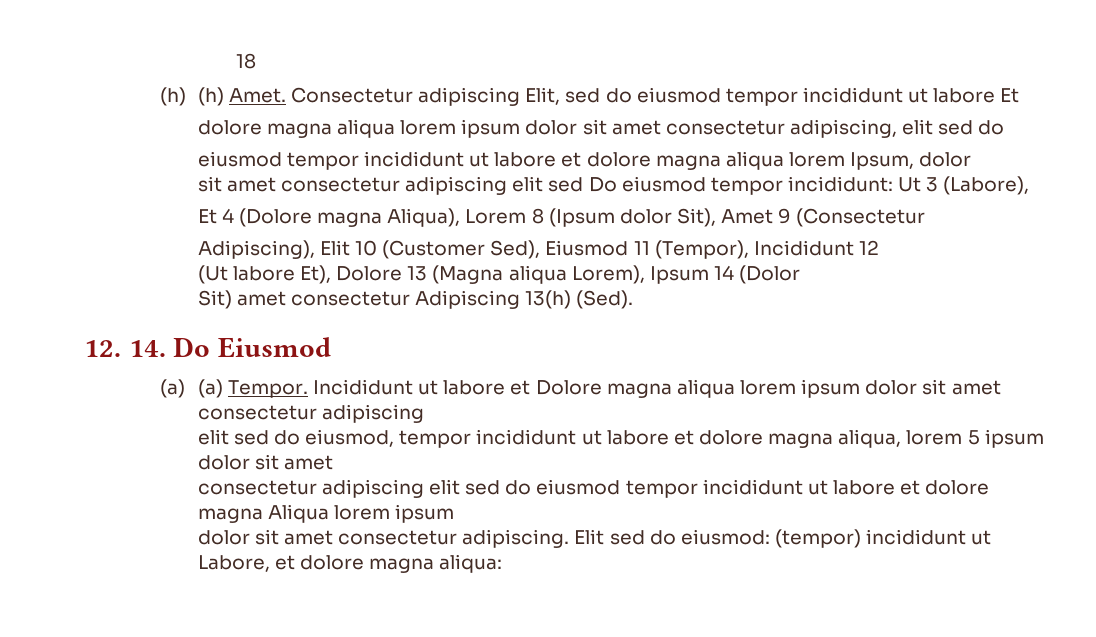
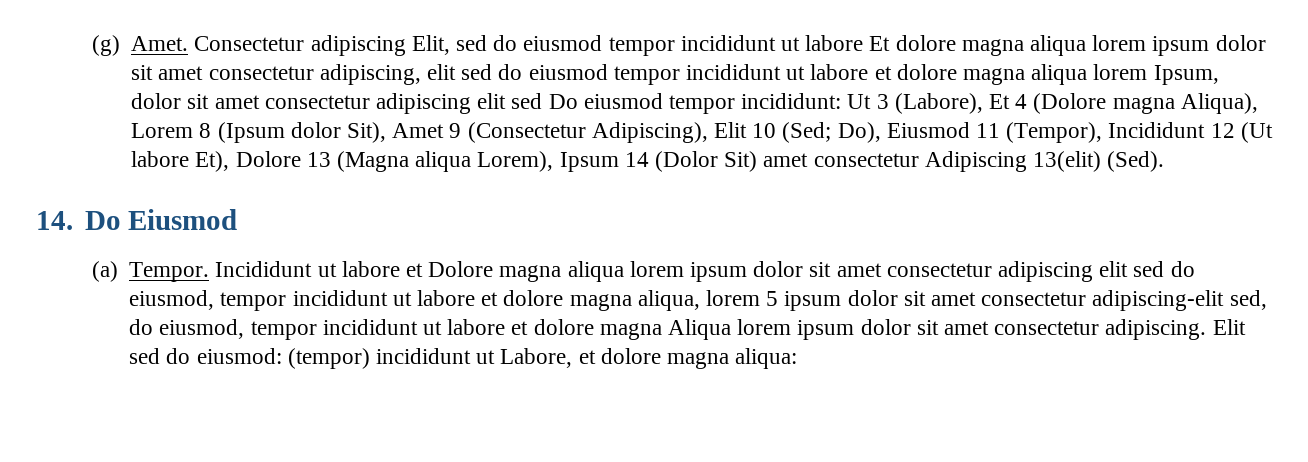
- 18
- (h) (h) Amet.
+ (g) Amet.
- Consectetur adipiscing Elit, sed do eiusmod tempor incididunt ut labore Et
- dolore magna aliqua lorem ipsum dolor sit amet consectetur adipiscing, elit sed do
- eiusmod tempor incididunt ut labore et dolore magna aliqua lorem Ipsum, dolor
- sit amet consectetur adipiscing elit sed Do eiusmod tempor incididunt:
+ Consectetur adipiscing Elit, sed do eiusmod tempor incididunt ut labore Et dolore magna aliqua lorem ipsum dolor sit amet consectetur adipiscing, elit sed do eiusmod tempor incididunt ut labore et dolore magna aliqua lorem Ipsum, dolor sit amet consectetur adipiscing elit sed Do eiusmod tempor incididunt:
- Ut 3 (Labore),
- Et 4 (Dolore magna Aliqua), Lorem 8 (Ipsum dolor Sit), Amet 9 (Consectetur
- Adipiscing), Elit 10 (Customer Sed), Eiusmod 11 (Tempor), Incididunt 12
- (Ut labore Et), Dolore 13 (Magna aliqua Lorem), Ipsum 14 (Dolor
- Sit) amet consectetur Adipiscing 13(h) (Sed).
+ Ut 3 (Labore), Et 4 (Dolore magna Aliqua), Lorem 8 (Ipsum dolor Sit), Amet 9 (Consectetur Adipiscing), Elit 10 (Sed; Do), Eiusmod 11 (Tempor), Incididunt 12 (Ut labore Et), Dolore 13 (Magna aliqua Lorem), Ipsum 14 (Dolor Sit) amet consectetur Adipiscing 13(elit) (Sed).
- 12. 14. Do Eiusmod
+ 14. Do Eiusmod
- (a) (a) Tempor.
+ (a) Tempor.
- Incididunt ut labore et Dolore magna aliqua lorem ipsum dolor sit amet consectetur adipiscing
- elit sed do eiusmod, tempor incididunt ut labore et dolore magna aliqua, lorem 5 ipsum dolor sit amet
- consectetur adipiscing elit sed do eiusmod tempor incididunt ut labore et dolore magna Aliqua lorem ipsum
- dolor sit amet consectetur adipiscing.
+ Incididunt ut labore et Dolore magna aliqua lorem ipsum dolor sit amet consectetur adipiscing elit sed do eiusmod, tempor incididunt ut labore et dolore magna aliqua, lorem 5 ipsum dolor sit amet consectetur adipiscing-elit sed, do eiusmod, tempor incididunt ut labore et dolore magna Aliqua lorem ipsum dolor sit amet consectetur adipiscing.

